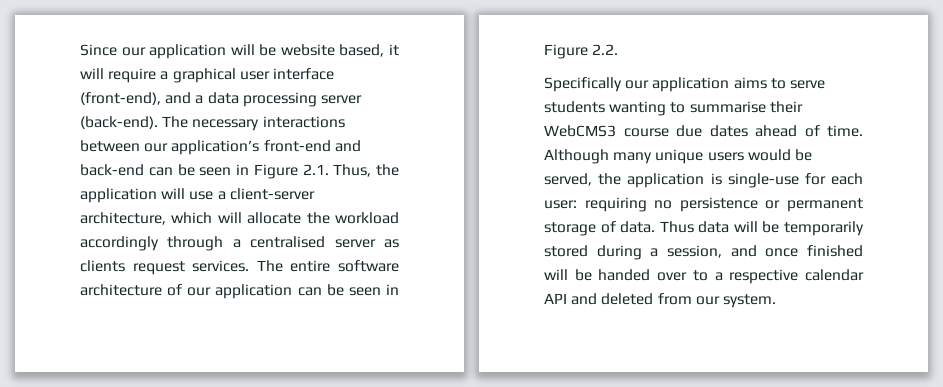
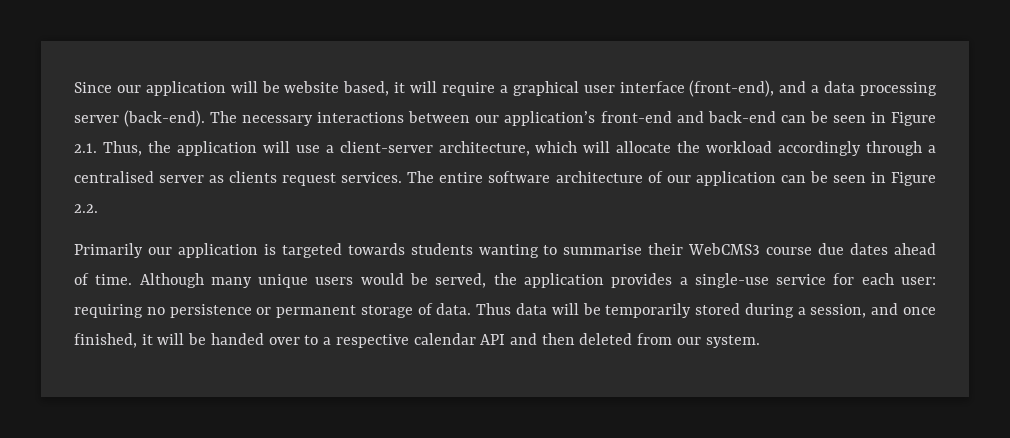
- Specifically our application aims to serve students wanting to summarise their WebCMS3 course due dates ahead of time.
+ Primarily our application is targeted towards students wanting to summarise their WebCMS3 course due dates ahead of time.
- Although many unique users would be served, the application is single-use for each user: requiring no persistence or permanent storage of data.
+ Although many unique users would be served, the application provides a single-use service for each user: requiring no persistence or permanent storage of data.
- Thus data will be temporarily stored during a session, and once finished will be handed over to a respective calendar API and deleted from our system.
+ Thus data will be temporarily stored during a session, and once finished, it will be handed over to a respective calendar API and then deleted from our system.

